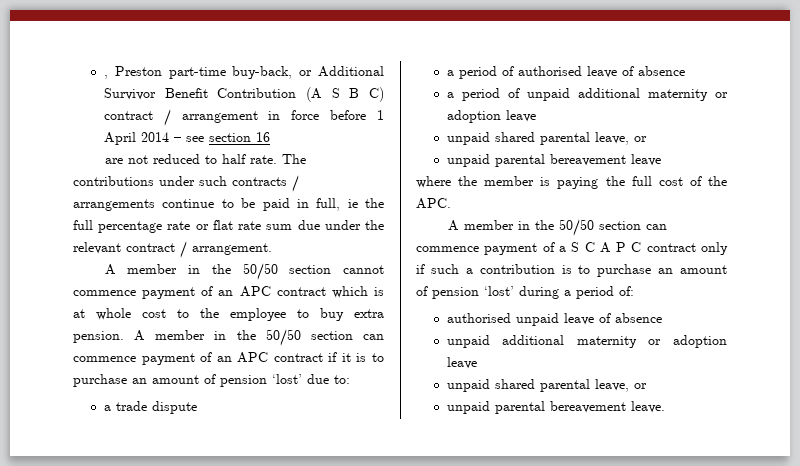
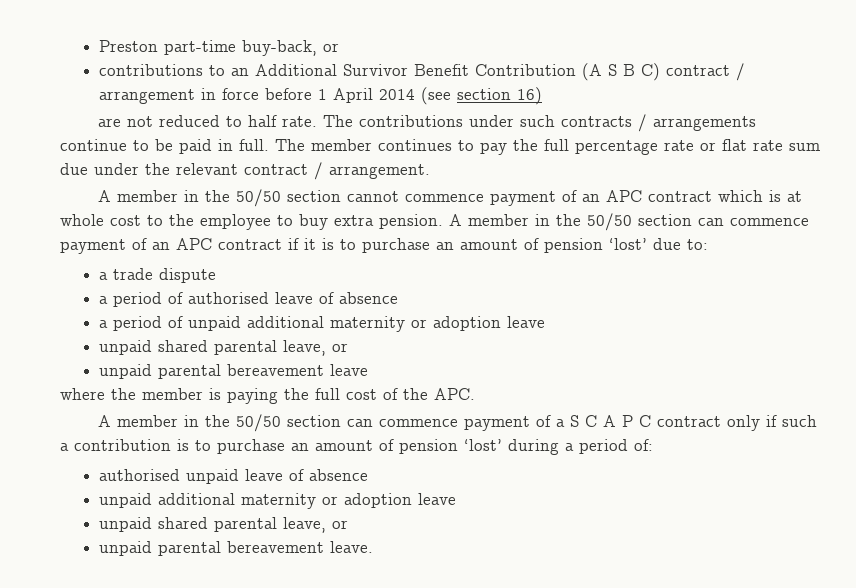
- , Preston part-time buy-back, or Additional Survivor Benefit Contribution (A S B C) contract / arrangement in force before 1 April 2014 – see section 16
+ Preston part-time buy-back, or
+ contributions to an Additional Survivor Benefit Contribution (A S B C) contract / arrangement in force before 1 April 2014 (see section 16)
- The contributions under such contracts / arrangements continue to be paid in full, ie the full percentage rate or flat rate sum due under the relevant contract / arrangement.
+ The contributions under such contracts / arrangements continue to be paid in full. The member continues to pay the full percentage rate or flat rate sum due under the relevant contract / arrangement.

